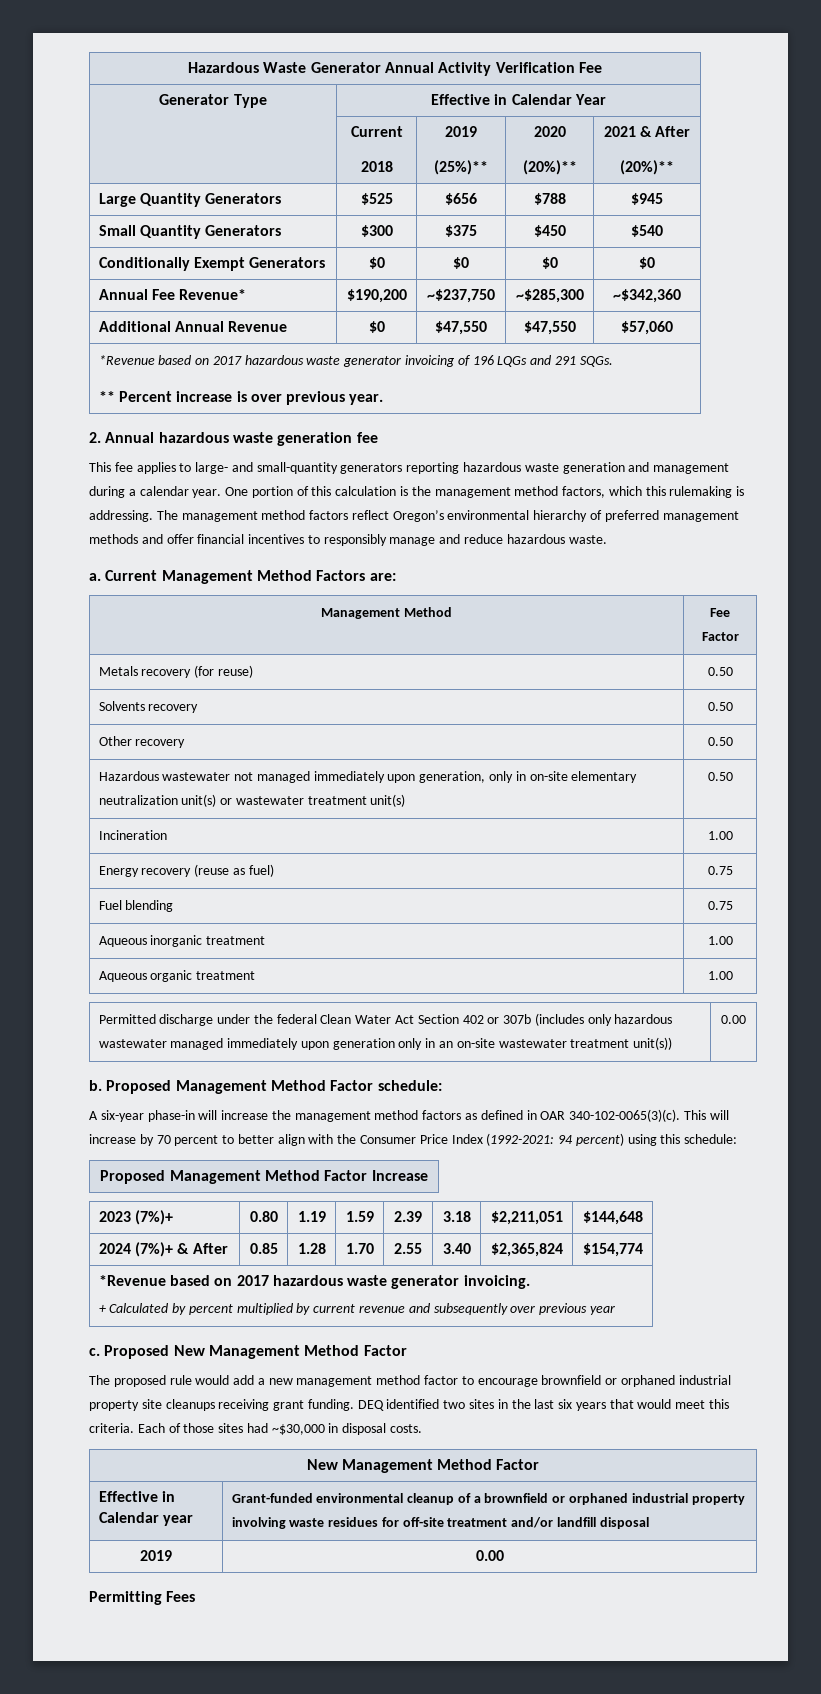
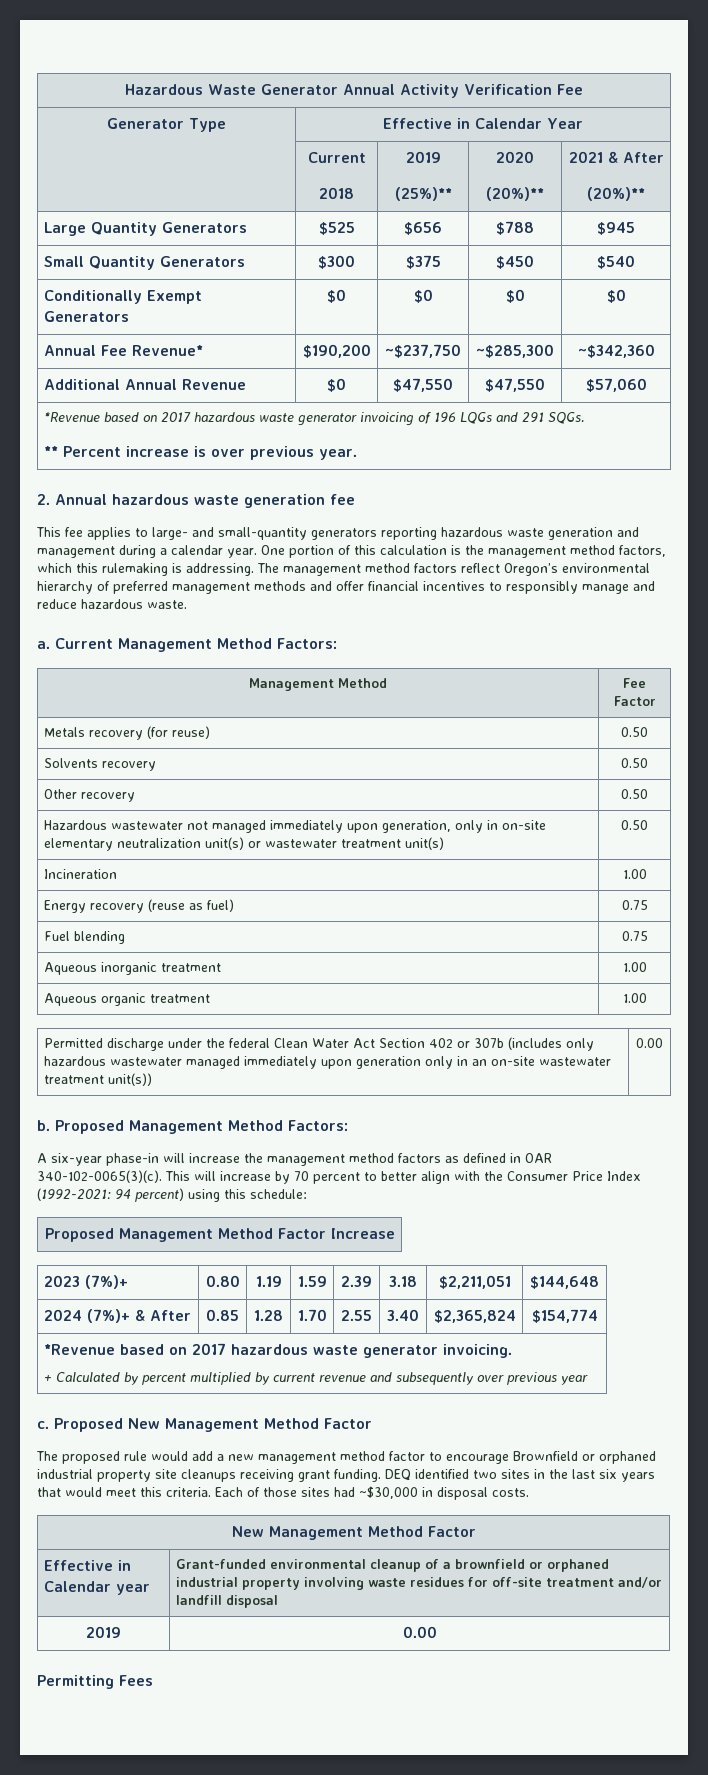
- Current Management Method Factors are:
+ Current Management Method Factors:
- Proposed Management Method Factor schedule:
+ Proposed Management Method Factors:
- The proposed rule would add a new management method factor to encourage brownfield or orphaned industrial property site cleanups receiving grant funding.
+ The proposed rule would add a new management method factor to encourage Brownfield or orphaned industrial property site cleanups receiving grant funding.

